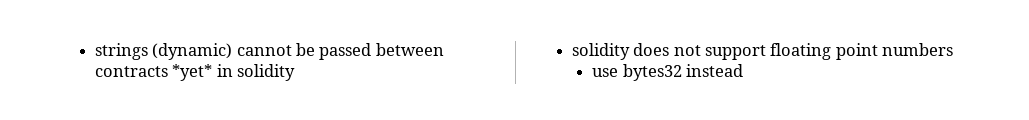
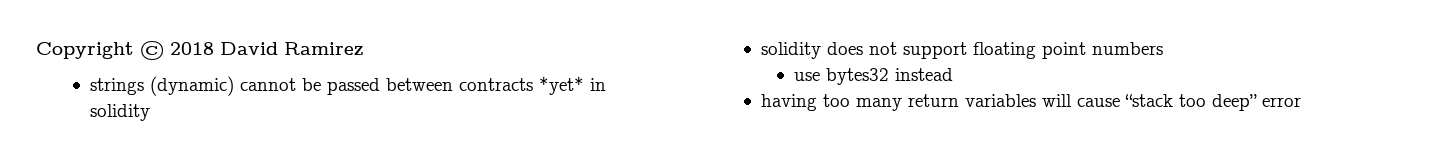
+ Copyright © 2018 David Ramirez
+ having too many return variables will cause “stack too deep” error

